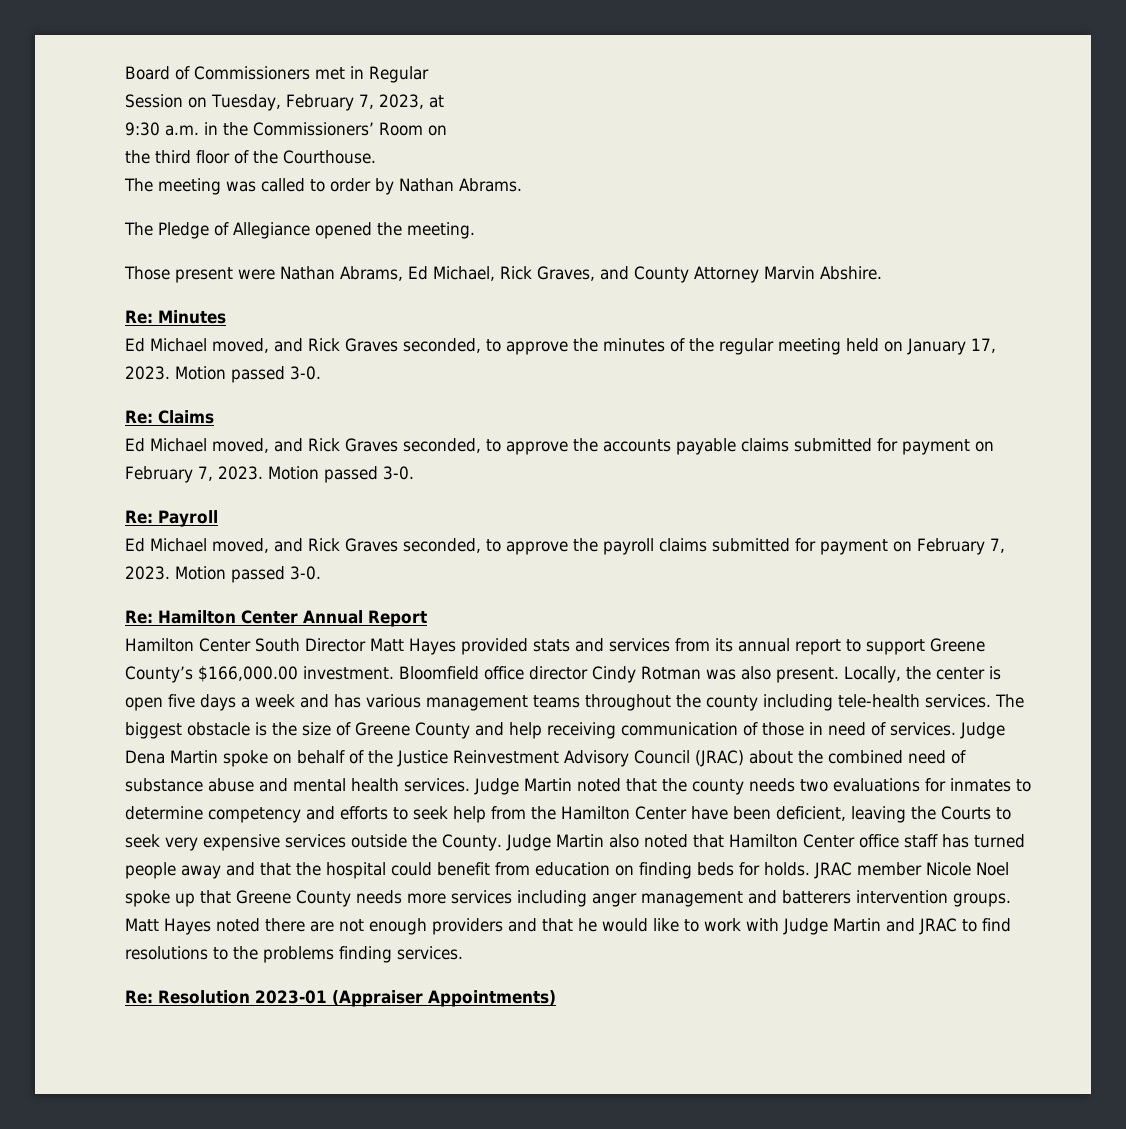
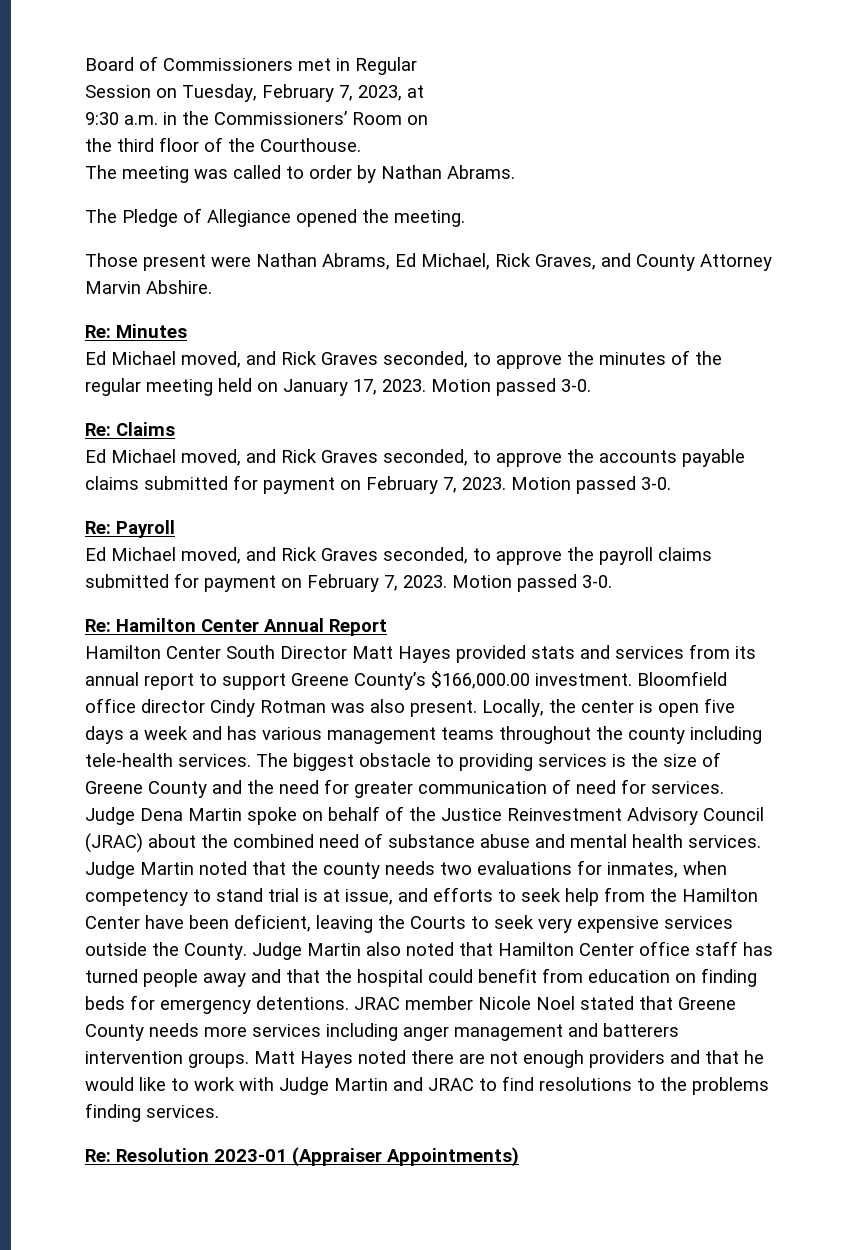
- The biggest obstacle is the size of Greene County and help receiving communication of those in need of services.
+ The biggest obstacle to providing services is the size of Greene County and the need for greater communication of need for services.
- Judge Martin noted that the county needs two evaluations for inmates to determine competency and efforts to seek help from the Hamilton Center have been deficient, leaving the Courts to seek very expensive services outside the County.
+ Judge Martin noted that the county needs two evaluations for inmates, when competency to stand trial is at issue, and efforts to seek help from the Hamilton Center have been deficient, leaving the Courts to seek very expensive services outside the County.
- Judge Martin also noted that Hamilton Center office staff has turned people away and that the hospital could benefit from education on finding beds for holds.
+ Judge Martin also noted that Hamilton Center office staff has turned people away and that the hospital could benefit from education on finding beds for emergency detentions.
- JRAC member Nicole Noel spoke up that Greene County needs more services including anger management and batterers intervention groups.
+ JRAC member Nicole Noel stated that Greene County needs more services including anger management and batterers intervention groups.

